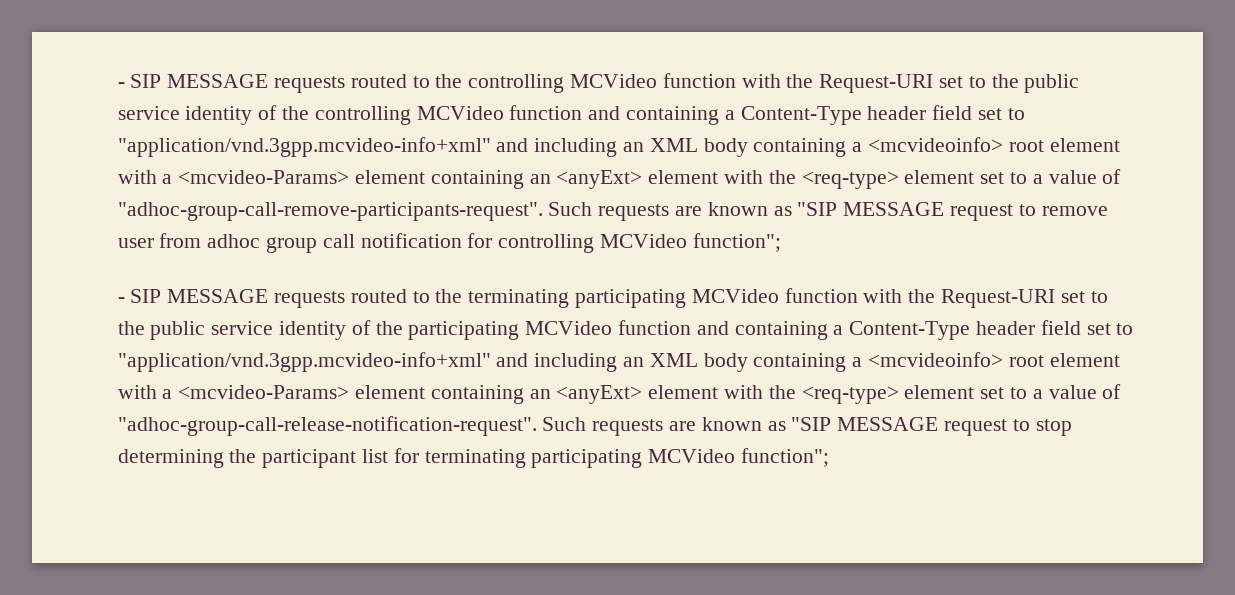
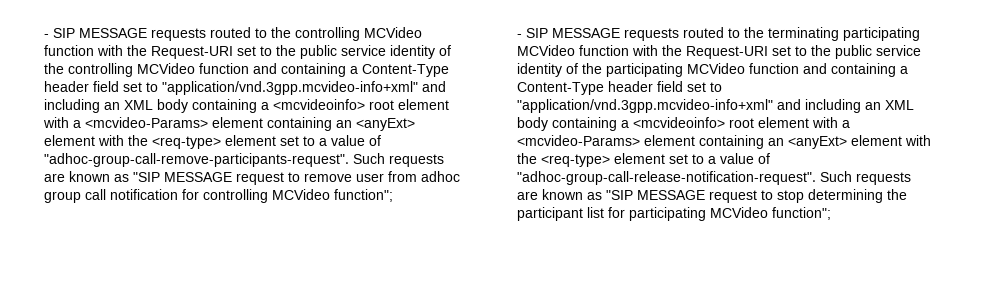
- Such requests are known as "SIP MESSAGE request to stop determining the participant list for terminating participating MCVideo function";
+ Such requests are known as "SIP MESSAGE request to stop determining the participant list for participating MCVideo function";

